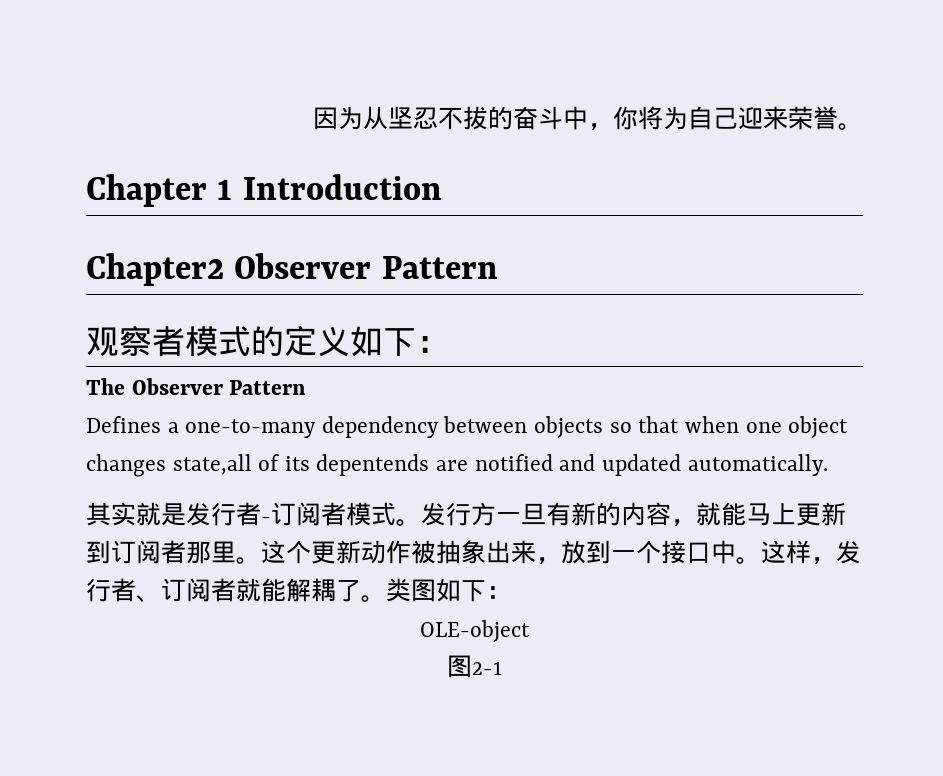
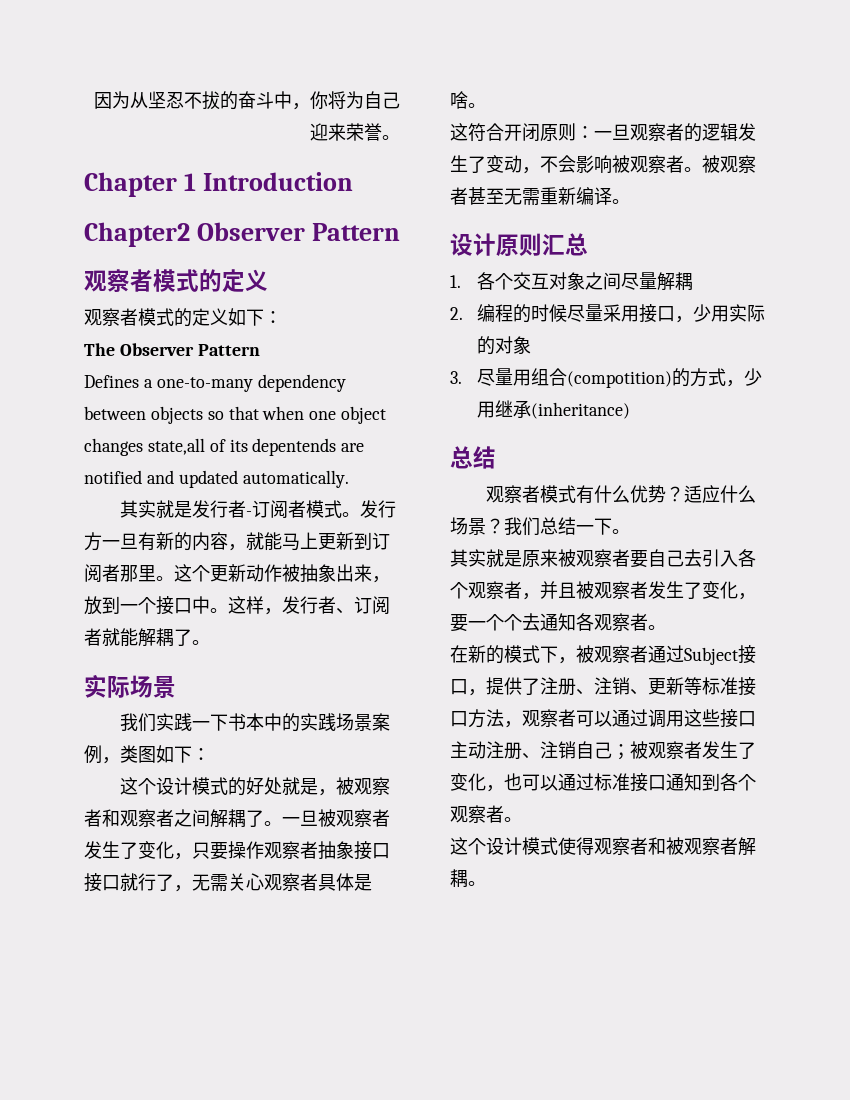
  Chapter2 Observer Pattern
+ 观察者模式的定义
- 这样，发行者、订阅者就能解耦了。类图如下：
- OLE-object
- 图2-1
+ 这样，发行者、订阅者就能解耦了。
+ 实际场景
+ 我们实践一下书本中的实践场景案例，类图如下：
+ 这个设计模式的好处就是，被观察者和观察者之间解耦了。一旦被观察者发生了变化，只要操作观察者抽象接口接口就行了，无需关心观察者具体是啥。
+ 这符合开闭原则：一旦观察者的逻辑发生了变动，不会影响被观察者。被观察者甚至无需重新编译。
+ 设计原则汇总
+ 1.各个交互对象之间尽量解耦
+ 2.编程的时候尽量采用接口，少用实际的对象
+ 3.尽量用组合(compotition)的方式，少用继承(inheritance)
+ 总结
+ 观察者模式有什么优势？适应什么场景？我们总结一下。
+ 其实就是原来被观察者要自己去引入各个观察者，并且被观察者发生了变化，要一个个去通知各观察者。
+ 在新的模式下，被观察者通过Subject接口，提供了注册、注销、更新等标准接口方法，观察者可以通过调用这些接口主动注册、注销自己；被观察者发生了变化，也可以通过标准接口通知到各个观察者。
+ 这个设计模式使得观察者和被观察者解耦。

